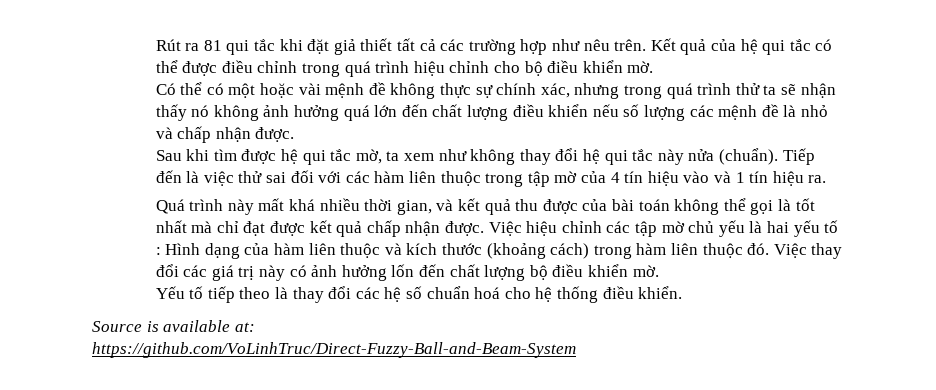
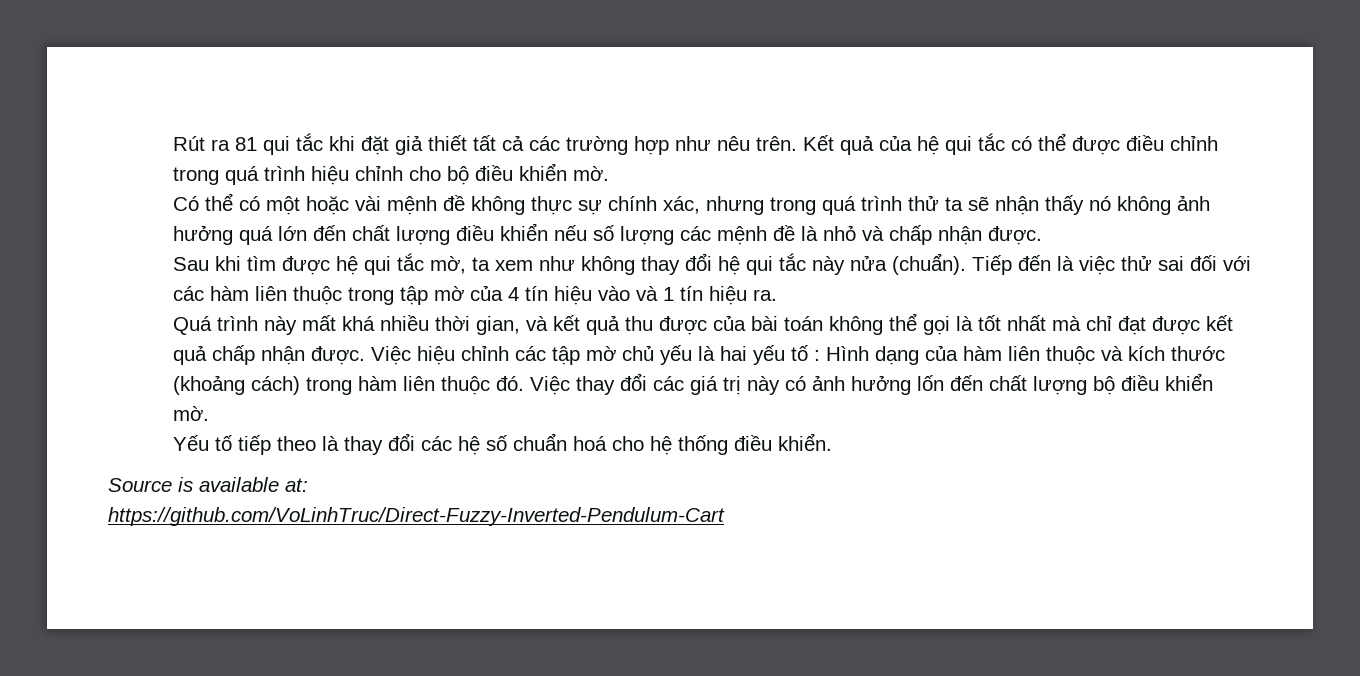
- https://github.com/VoLinhTruc/Direct-Fuzzy-Ball-and-Beam-System
+ https://github.com/VoLinhTruc/Direct-Fuzzy-Inverted-Pendulum-Cart

